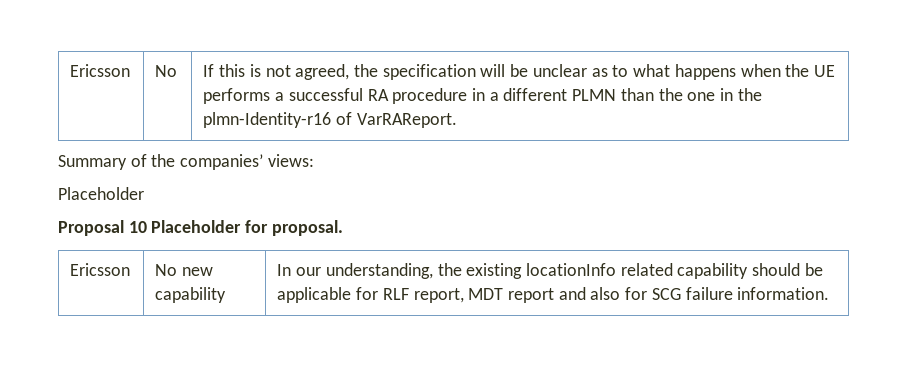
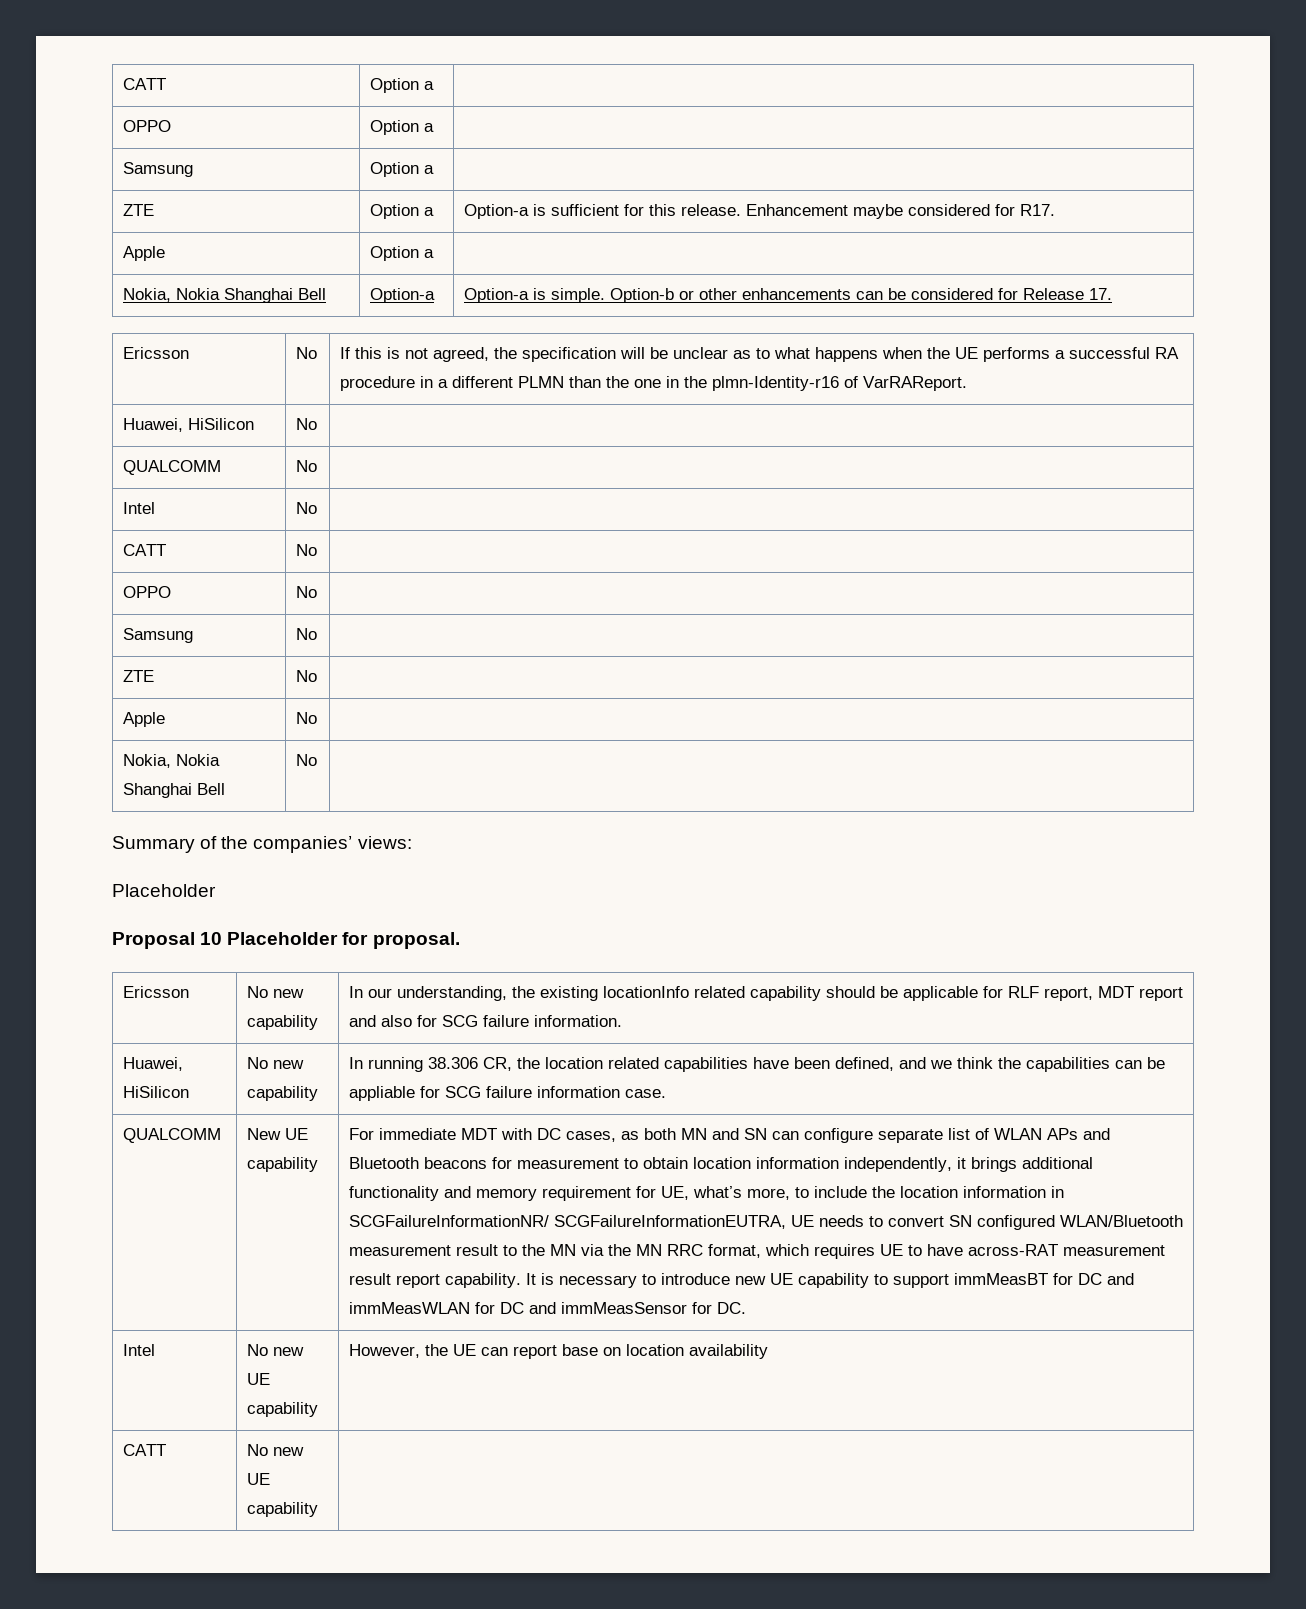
+ CATT | Option a |
+ OPPO | Option a |
+ Samsung | Option a |
+ ZTE | Option a | Option-a is sufficient for this release. Enhancement maybe considered for R17.
+ Apple | Option a |
+ Nokia, Nokia Shanghai Bell | Option-a | Option-a is simple. Option-b or other enhancements can be considered for Release 17.
+ Huawei, HiSilicon | No |
+ QUALCOMM | No |
+ Intel | No |
+ CATT | No |
+ OPPO | No |
+ Samsung | No |
+ ZTE | No |
+ Apple | No |
+ Nokia, Nokia Shanghai Bell | No |
+ Huawei, HiSilicon | No new capability | In running 38.306 CR, the location related capabilities have been defined, and we think the capabilities can be appliable for SCG failure information case.
+ QUALCOMM | New UE capability | For immediate MDT with DC cases, as both MN and SN can configure separate list of WLAN APs and Bluetooth beacons for measurement to obtain location information independently, it brings additional functionality and memory requirement for UE, what’s more, to include the location information in SCGFailureInformationNR/ SCGFailureInformationEUTRA, UE needs to convert SN configured WLAN/Bluetooth measurement result to the MN via the MN RRC format, which requires UE to have across-RAT measurement result report capability. It is necessary to introduce new UE capability to support immMeasBT for DC and immMeasWLAN for DC and immMeasSensor for DC.
+ Intel | No new UE capability | However, the UE can report base on location availability
+ CATT | No new UE capability |

